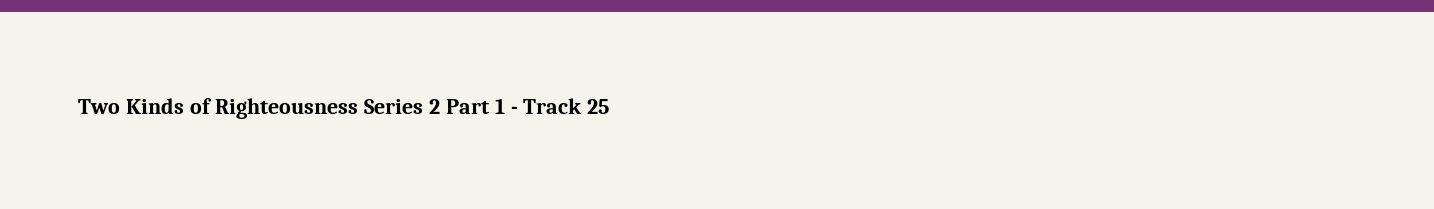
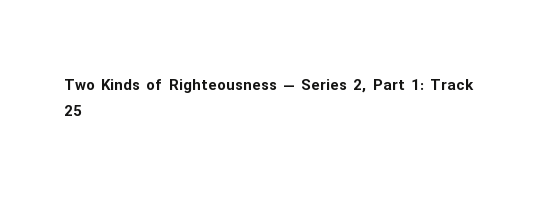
- Two Kinds of Righteousness Series 2 Part 1 - Track 25
+ Two Kinds of Righteousness — Series 2, Part 1: Track 25

